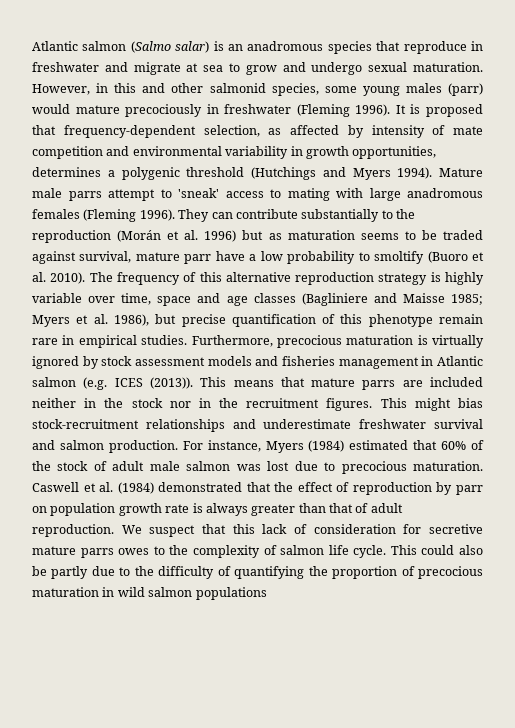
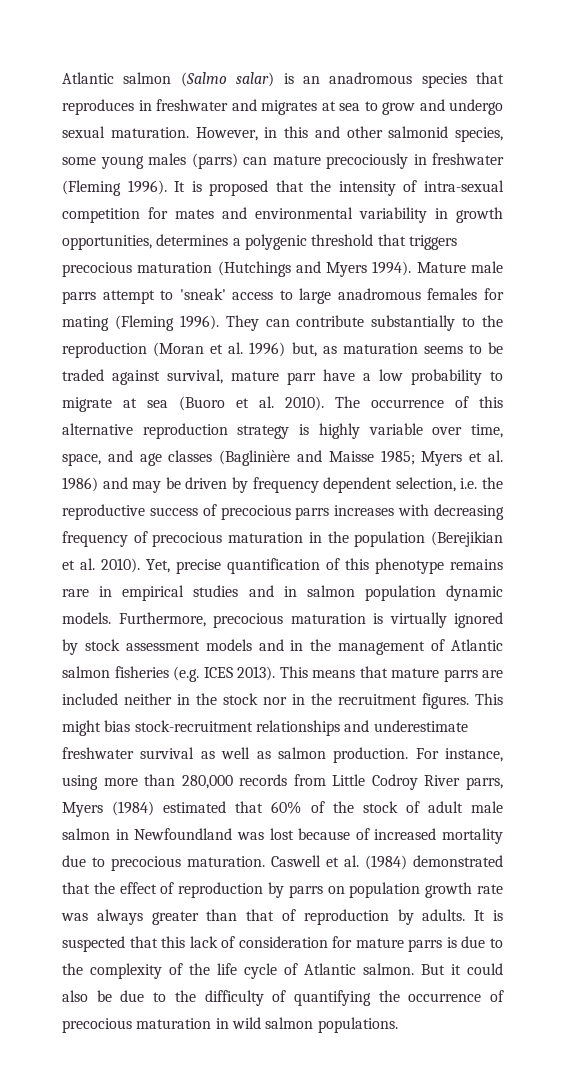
- Atlantic salmon (Salmo salar) is an anadromous species that reproduce in freshwater and migrate at sea to grow and undergo sexual maturation.
+ Atlantic salmon (Salmo salar) is an anadromous species that reproduces in freshwater and migrates at sea to grow and undergo sexual maturation.
- However, in this and other salmonid species, some young males (parr) would mature precociously in freshwater (Fleming 1996).
+ However, in this and other salmonid species, some young males (parrs) can mature precociously in freshwater (Fleming 1996).
- It is proposed that frequency-dependent selection, as affected by intensity of mate competition and environmental variability in growth opportunities, determines a polygenic threshold (Hutchings and Myers 1994).
+ It is proposed that the intensity of intra-sexual competition for mates and environmental variability in growth opportunities, determines a polygenic threshold that triggers precocious maturation (Hutchings and Myers 1994).
- Mature male parrs attempt to 'sneak' access to mating with large anadromous females (Fleming 1996).
+ Mature male parrs attempt to 'sneak' access to large anadromous females for mating (Fleming 1996).
- They can contribute substantially to the reproduction (Morán et al. 1996) but as maturation seems to be traded against survival, mature parr have a low probability to smoltify (Buoro et al. 2010).
+ They can contribute substantially to the reproduction (Moran et al. 1996) but, as maturation seems to be traded against survival, mature parr have a low probability to migrate at sea (Buoro et al. 2010).
- The frequency of this alternative reproduction strategy is highly variable over time, space and age classes (Bagliniere and Maisse 1985; Myers et al. 1986), but precise quantification of this phenotype remain rare in empirical studies.
+ The occurrence of this alternative reproduction strategy is highly variable over time, space, and age classes (Baglinière and Maisse 1985; Myers et al. 1986) and may be driven by frequency dependent selection, i.e. the reproductive success of precocious parrs increases with decreasing frequency of precocious maturation in the population (Berejikian et al. 2010). Yet, precise quantification of this phenotype remains rare in empirical studies and in salmon population dynamic models.
- Furthermore, precocious maturation is virtually ignored by stock assessment models and fisheries management in Atlantic salmon (e.g. ICES (2013)).
+ Furthermore, precocious maturation is virtually ignored by stock assessment models and in the management of Atlantic salmon fisheries (e.g. ICES 2013).
- This might bias stock-recruitment relationships and underestimate freshwater survival and salmon production.
+ This might bias stock-recruitment relationships and underestimate freshwater survival as well as salmon production.
- For instance, Myers (1984) estimated that 60% of the stock of adult male salmon was lost due to precocious maturation.
+ For instance, using more than 280,000 records from Little Codroy River parrs, Myers (1984) estimated that 60% of the stock of adult male salmon in Newfoundland was lost because of increased mortality due to precocious maturation.
- Caswell et al. (1984) demonstrated that the effect of reproduction by parr on population growth rate is always greater than that of adult reproduction. We suspect that this lack of consideration for secretive mature parrs owes to the complexity of salmon life cycle. This could also be partly due to the difficulty of quantifying the proportion of precocious maturation in wild salmon populations
+ Caswell et al. (1984) demonstrated that the effect of reproduction by parrs on population growth rate was always greater than that of reproduction by adults. It is suspected that this lack of consideration for mature parrs is due to the complexity of the life cycle of Atlantic salmon. But it could also be due to the difficulty of quantifying the occurrence of precocious maturation in wild salmon populations.

